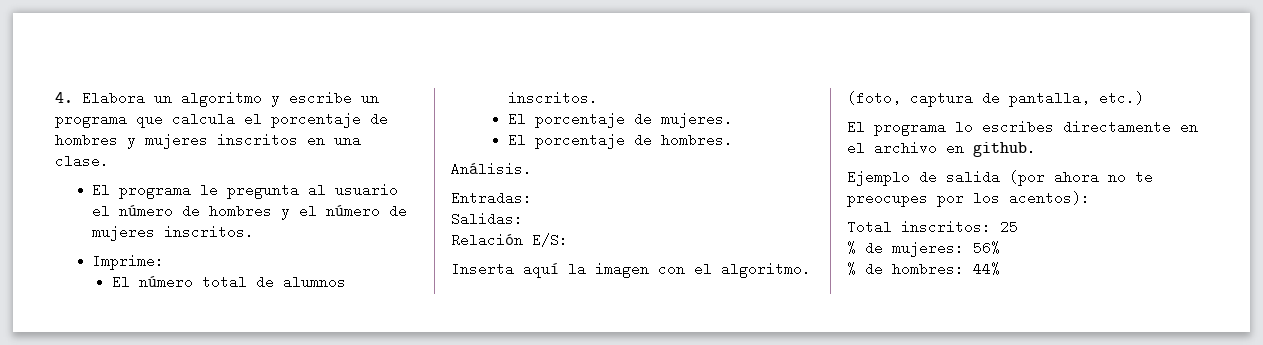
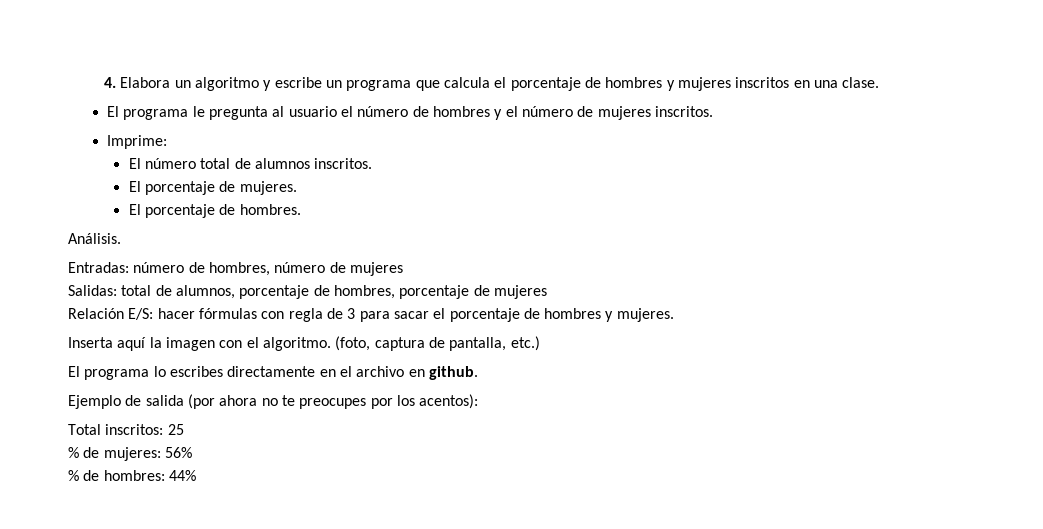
- Entradas:
- Salidas:
- Relación E/S:
+ Entradas: número de hombres, número de mujeres
+ Salidas: total de alumnos, porcentaje de hombres, porcentaje de mujeres
+ Relación E/S: hacer fórmulas con regla de 3 para sacar el porcentaje de hombres y mujeres.

